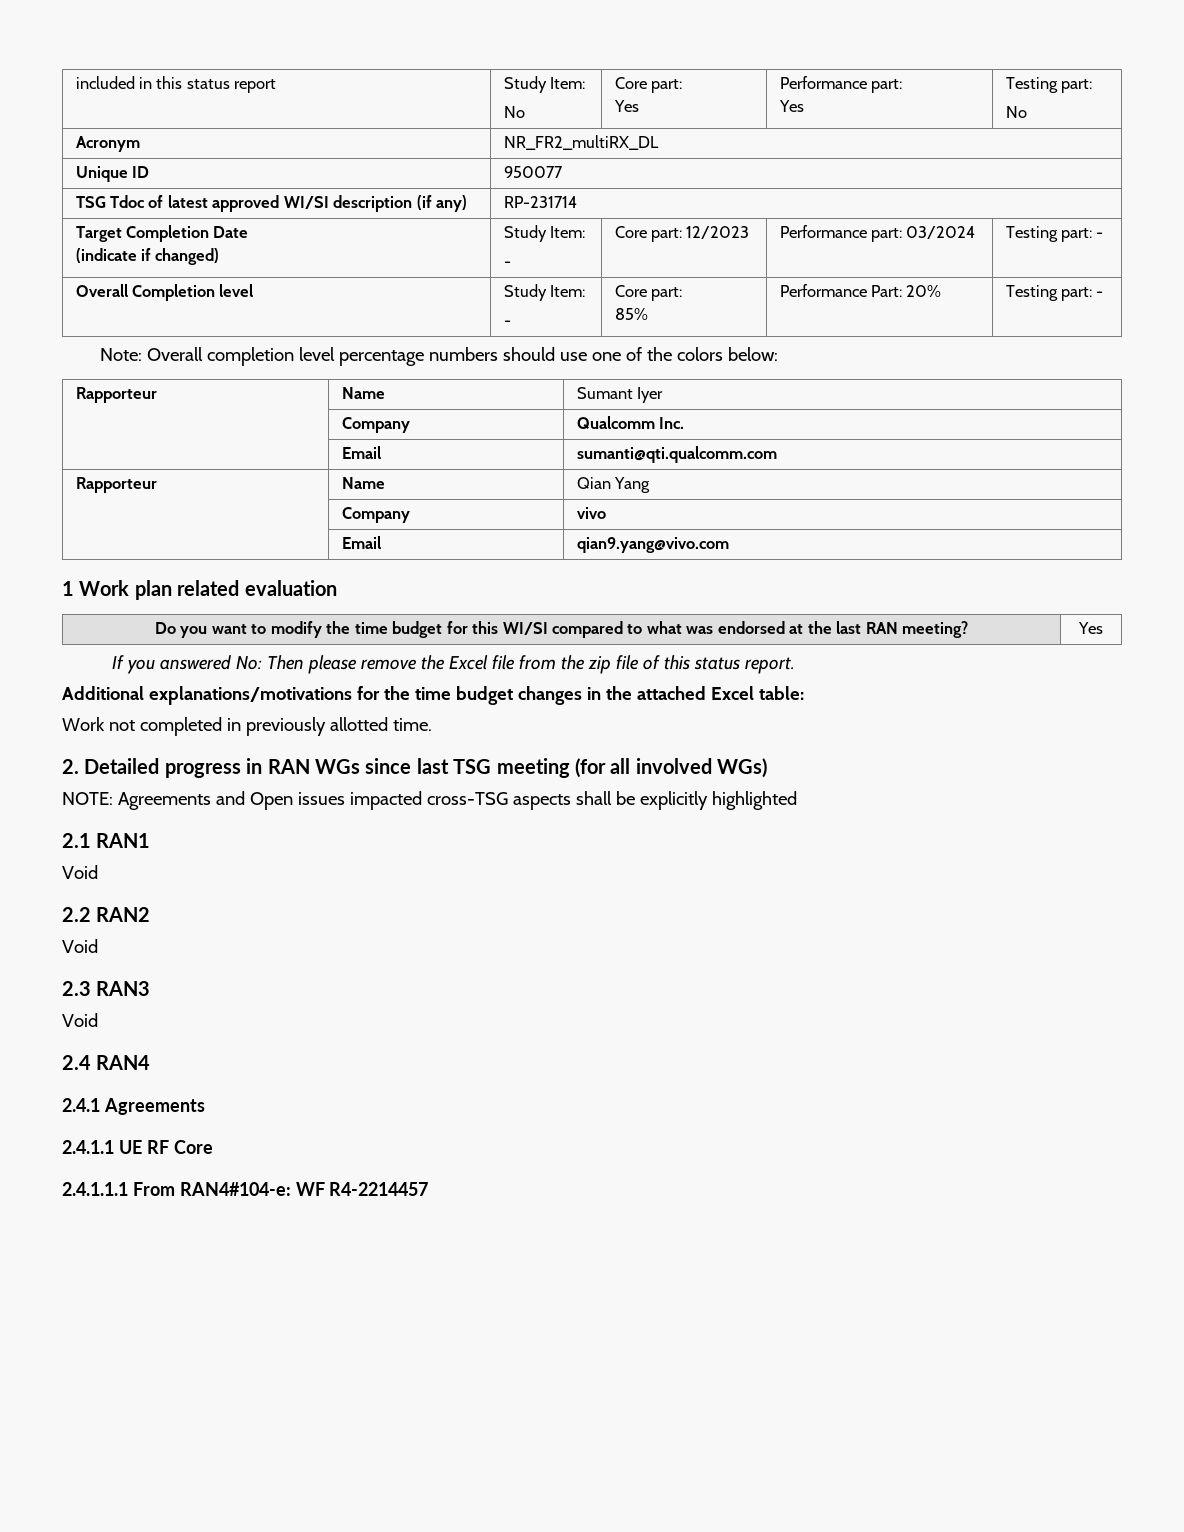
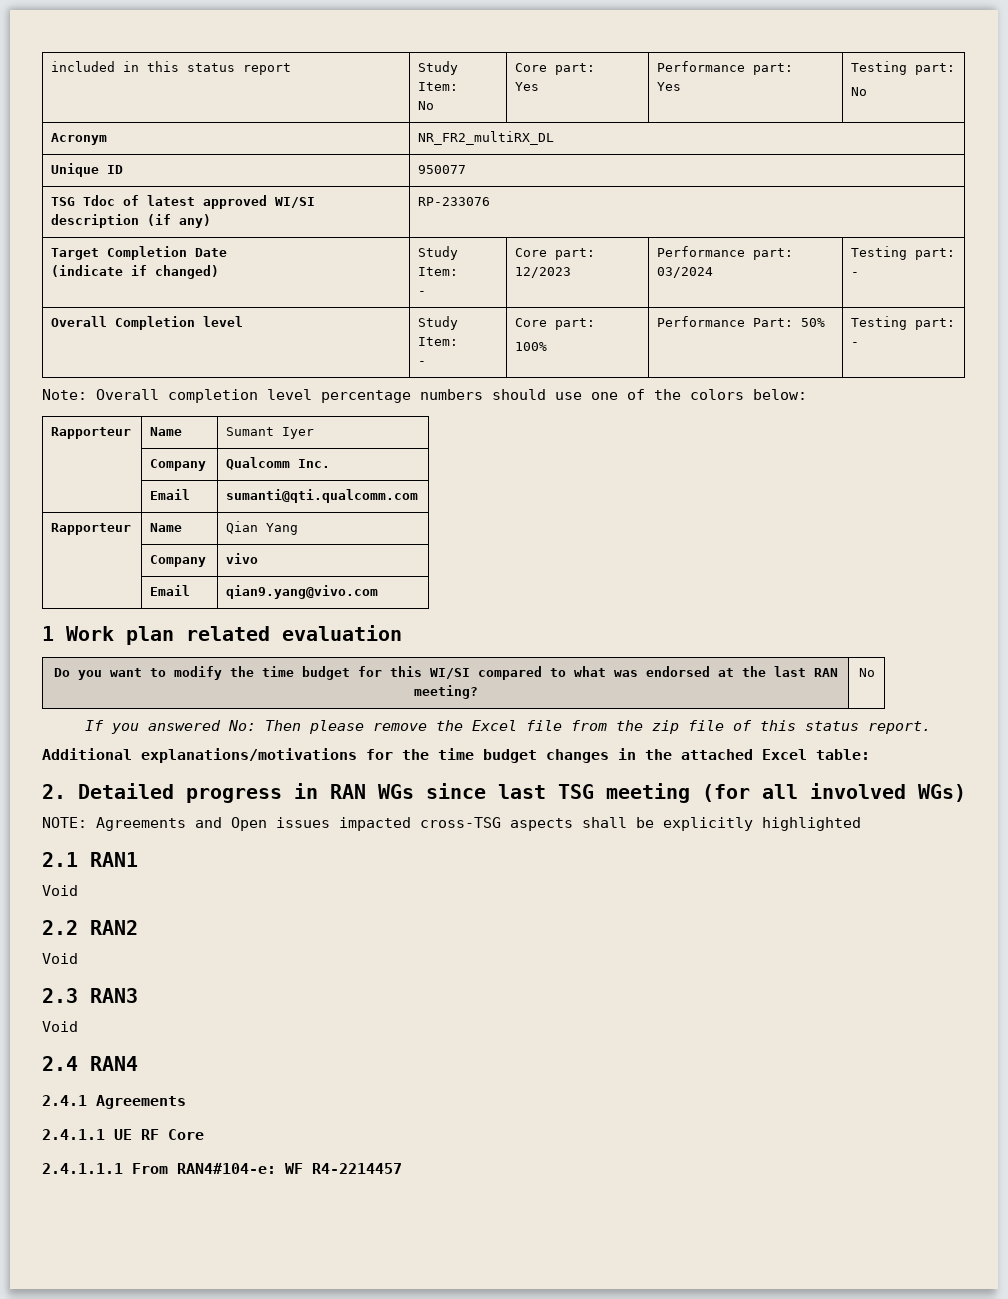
- TSG Tdoc of latest approved WI/SI description (if any) | RP-231714
+ TSG Tdoc of latest approved WI/SI description (if any) | RP-233076
  Overall Completion level | Study Item:
  - | Core part:
- 85% | Performance Part: 20% | Testing part: -
+ 100% | Performance Part: 50% | Testing part: -
- Do you want to modify the time budget for this WI/SI compared to what was endorsed at the last RAN meeting? | Yes
+ Do you want to modify the time budget for this WI/SI compared to what was endorsed at the last RAN meeting? | No
- Work not completed in previously allotted time.

